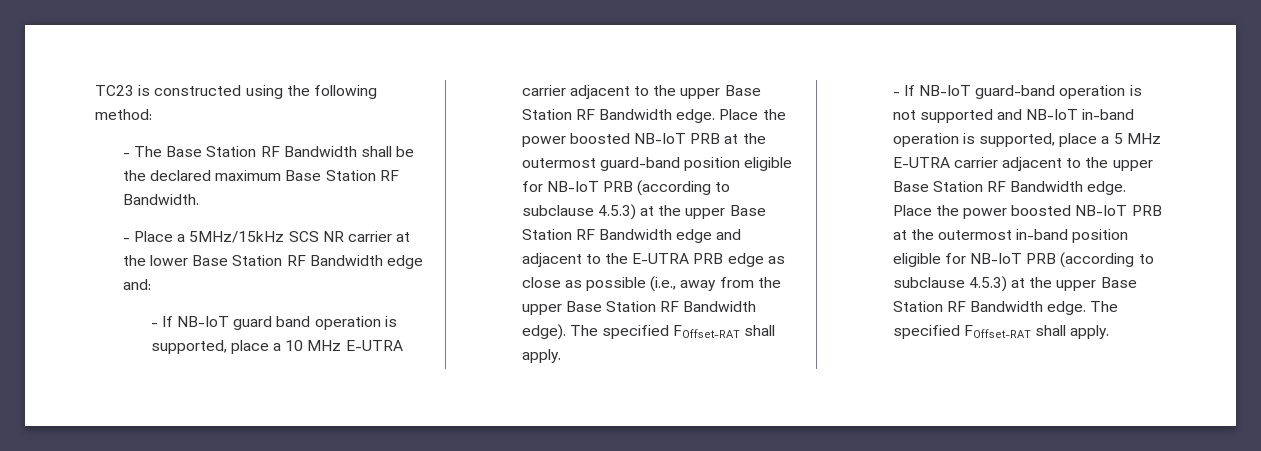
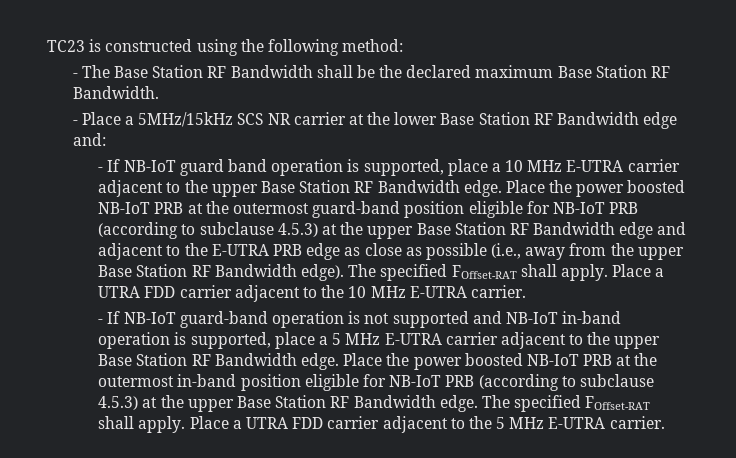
+ Place a UTRA FDD carrier adjacent to the 10 MHz E-UTRA carrier.
+ Place a UTRA FDD carrier adjacent to the 5 MHz E-UTRA carrier.

